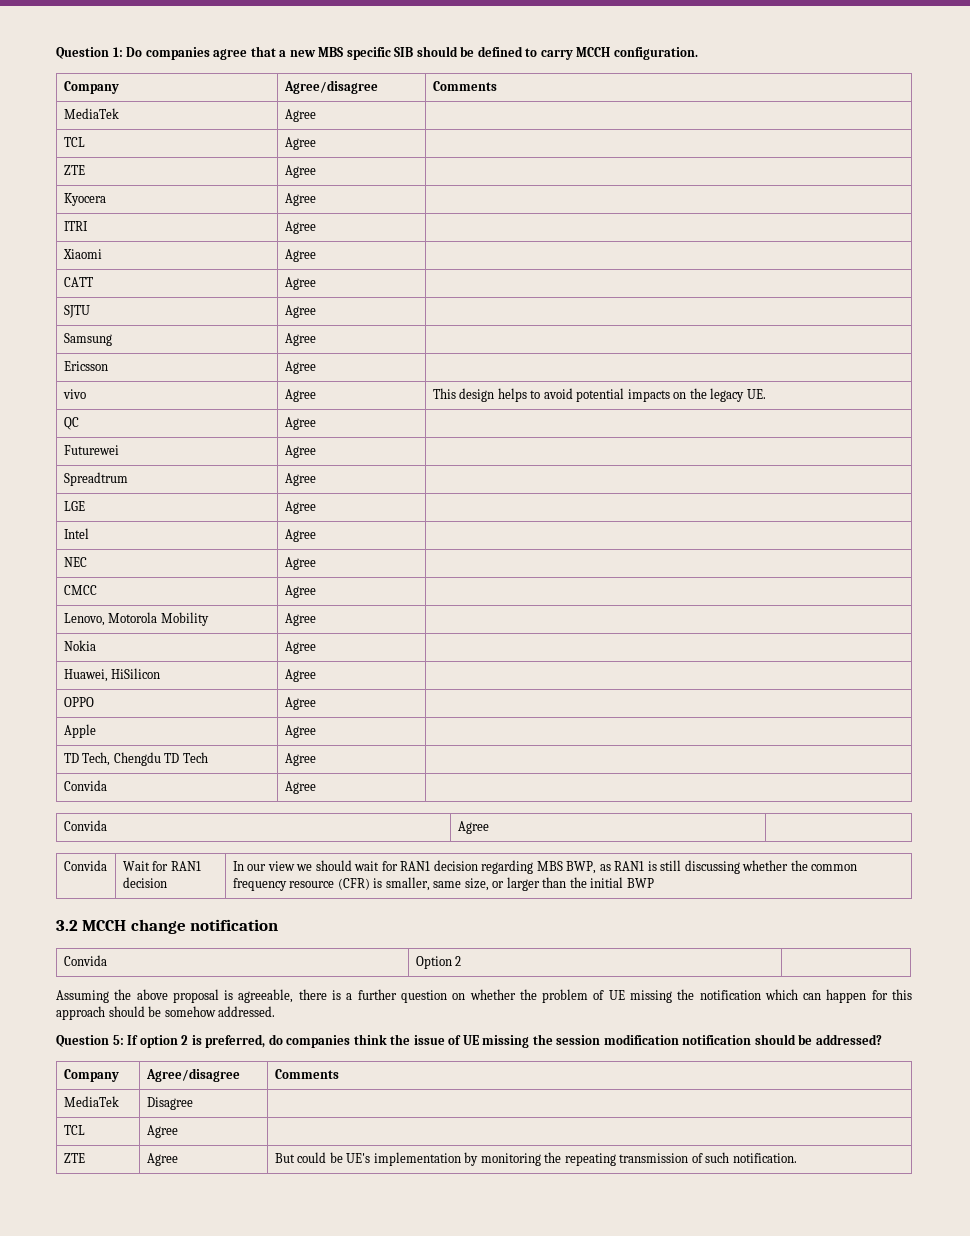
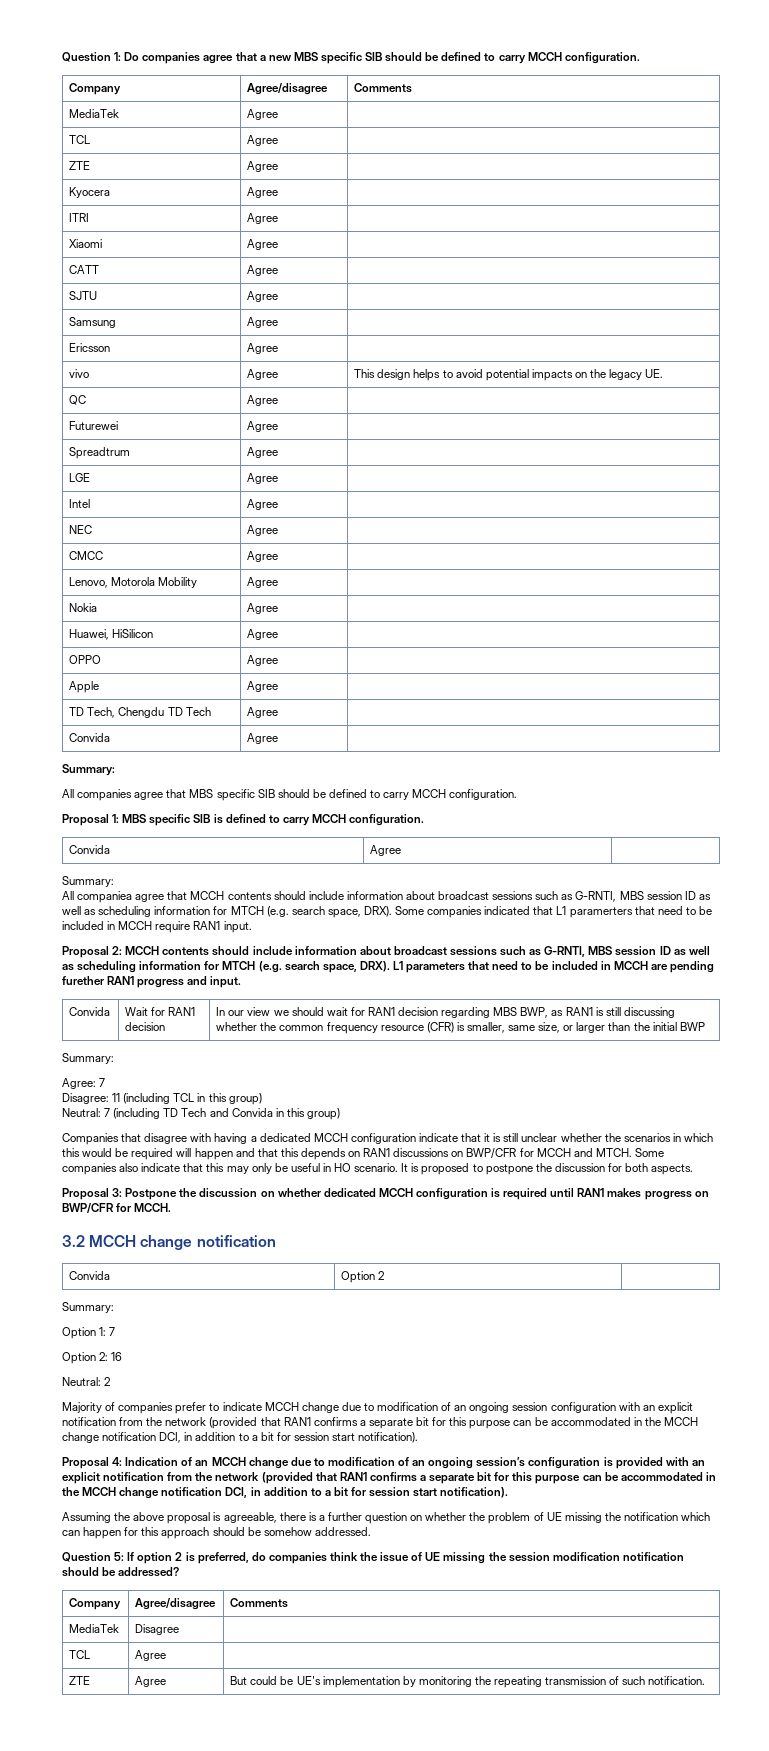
  TD Tech, Chengdu TD Tech | Agree |
  Convida | Agree |
+ Summary:
+ All companies agree that MBS specific SIB should be defined to carry MCCH configuration.
+ Proposal 1: MBS specific SIB is defined to carry MCCH configuration.
  Convida | Agree |
+ Summary:
+ All companiea agree that MCCH contents should include information about broadcast sessions such as G-RNTI, MBS session ID as well as scheduling information for MTCH (e.g. search space, DRX). Some companies indicated that L1 paramerters that need to be included in MCCH require RAN1 input.
+ Proposal 2: MCCH contents should include information about broadcast sessions such as G-RNTI, MBS session ID as well as scheduling information for MTCH (e.g. search space, DRX). L1 parameters that need to be included in MCCH are pending furether RAN1 progress and input.
  Convida | Wait for RAN1 decision | In our view we should wait for RAN1 decision regarding MBS BWP, as RAN1 is still discussing whether the common frequency resource (CFR) is smaller, same size, or larger than the initial BWP
+ Summary:
+ Agree: 7
+ Disagree: 11 (including TCL in this group)
+ Neutral: 7 (including TD Tech and Convida in this group)
+ Companies that disagree with having a dedicated MCCH configuration indicate that it is still unclear whether the scenarios in which this would be required will happen and that this depends on RAN1 discussions on BWP/CFR for MCCH and MTCH. Some companies also indicate that this may only be useful in HO scenario. It is proposed to postpone the discussion for both aspects.
+ Proposal 3: Postpone the discussion on whether dedicated MCCH configuration is required until RAN1 makes progress on BWP/CFR for MCCH.
  Convida | Option 2 |
+ Summary:
+ Option 1: 7
+ Option 2: 16
+ Neutral: 2
+ Majority of companies prefer to indicate MCCH change due to modification of an ongoing session configuration with an explicit notification from the network (provided that RAN1 confirms a separate bit for this purpose can be accommodated in the MCCH change notification DCI, in addition to a bit for session start notification).
+ Proposal 4: Indication of an MCCH change due to modification of an ongoing session’s configuration is provided with an explicit notification from the network (provided that RAN1 confirms a separate bit for this purpose can be accommodated in the MCCH change notification DCI, in addition to a bit for session start notification).

